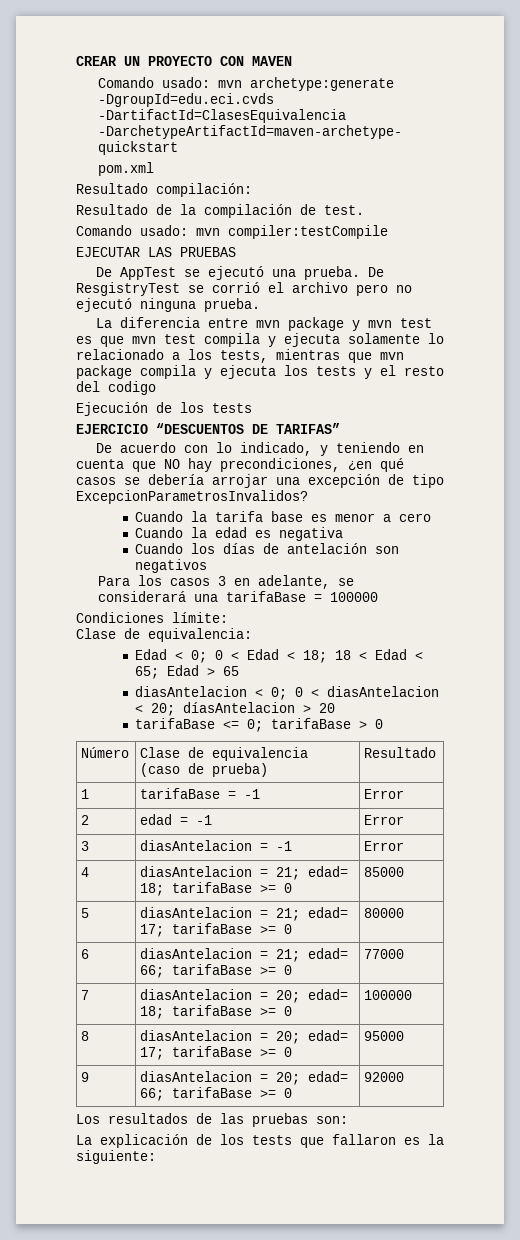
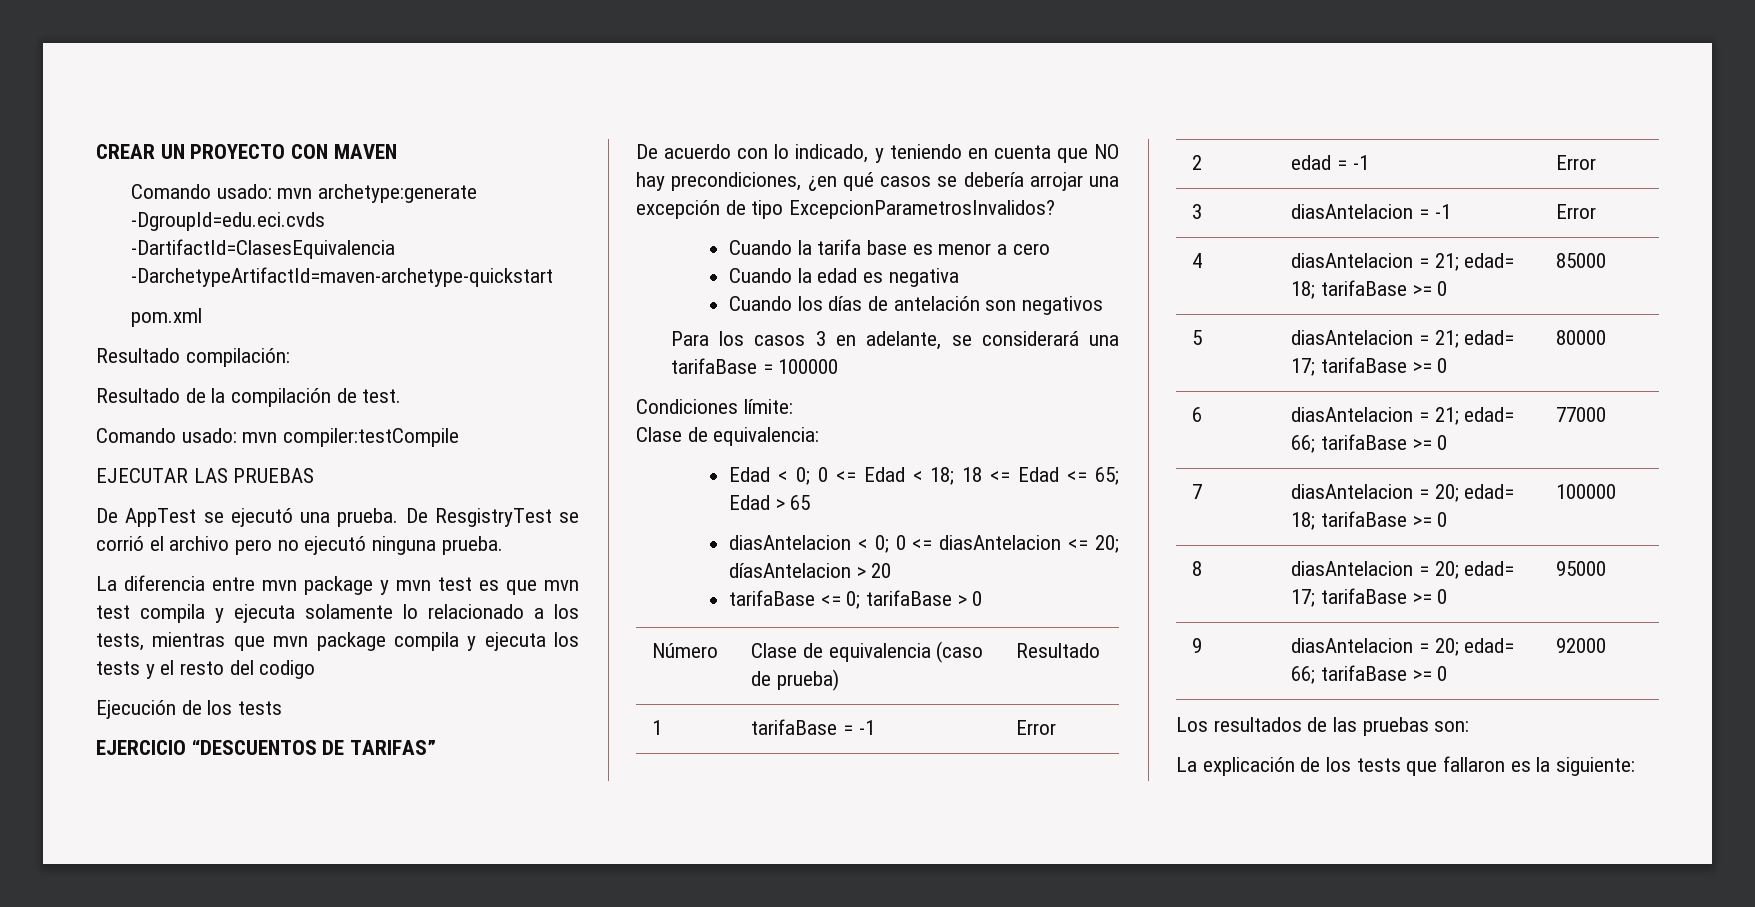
- Edad < 0; 0 < Edad < 18; 18 < Edad < 65; Edad > 65
+ Edad < 0; 0 <= Edad < 18; 18 <= Edad <= 65; Edad > 65
- diasAntelacion < 0; 0 < diasAntelacion < 20; díasAntelacion > 20
+ diasAntelacion < 0; 0 <= diasAntelacion <= 20; díasAntelacion > 20

